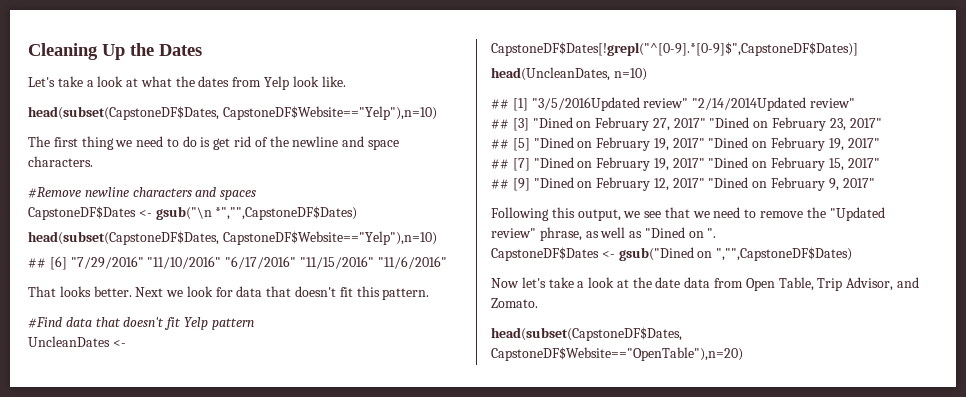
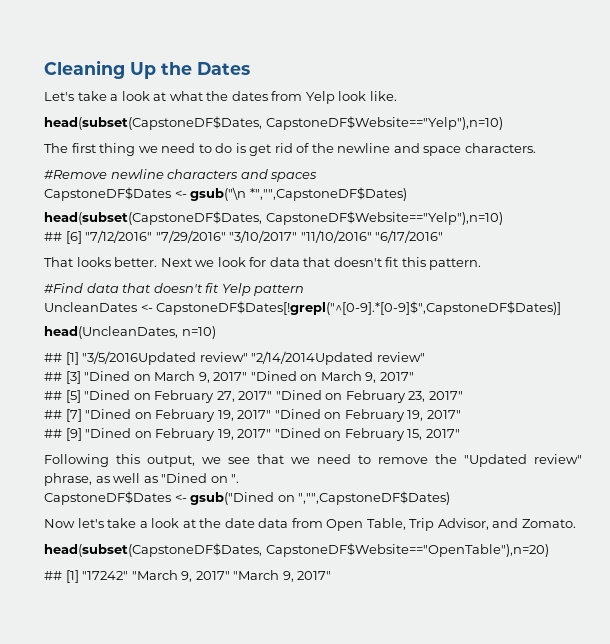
- ## [6] "7/29/2016" "11/10/2016" "6/17/2016" "11/15/2016" "11/6/2016"
+ ## [6] "7/12/2016" "7/29/2016" "3/10/2017" "11/10/2016" "6/17/2016"
- ## [3] "Dined on February 27, 2017" "Dined on February 23, 2017"
+ ## [3] "Dined on March 9, 2017" "Dined on March 9, 2017"
+ ## [5] "Dined on February 27, 2017" "Dined on February 23, 2017"
- ## [5] "Dined on February 19, 2017" "Dined on February 19, 2017"
+ ## [7] "Dined on February 19, 2017" "Dined on February 19, 2017"
- ## [7] "Dined on February 19, 2017" "Dined on February 15, 2017"
+ ## [9] "Dined on February 19, 2017" "Dined on February 15, 2017"
- ## [9] "Dined on February 12, 2017" "Dined on February 9, 2017"
+ ## [1] "17242" "March 9, 2017" "March 9, 2017"

